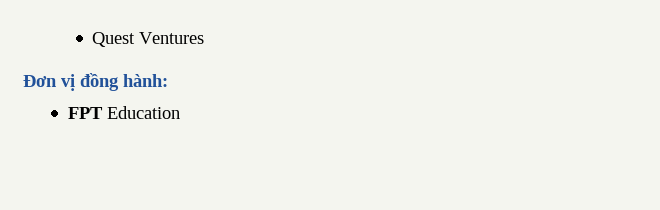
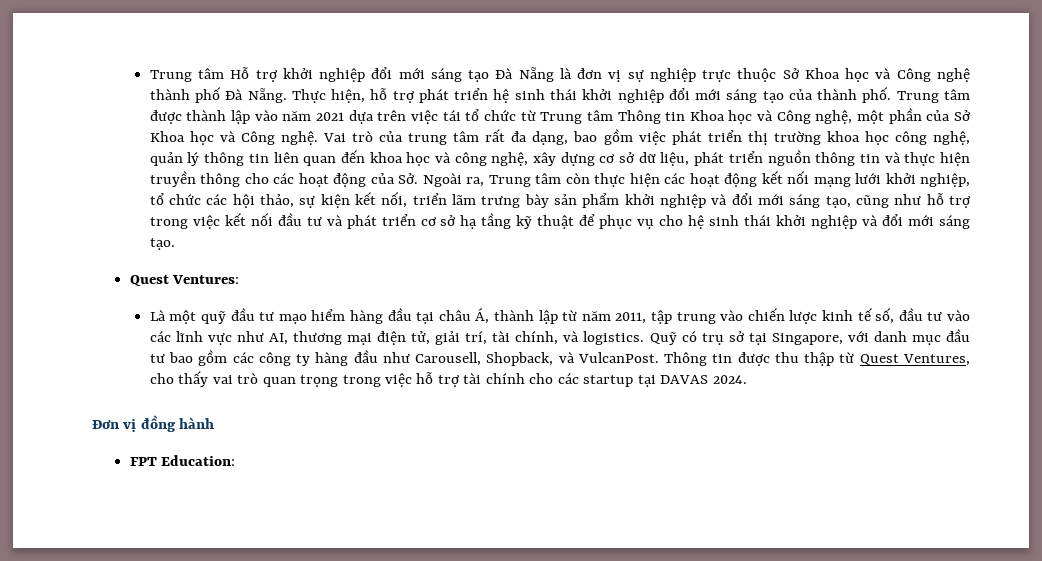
- Quest Ventures
+ Trung tâm Hỗ trợ khởi nghiệp đổi mới sáng tạo Đà Nẵng là đơn vị sự nghiệp trực thuộc Sở Khoa học và Công nghệ thành phố Đà Nẵng. Thực hiện, hỗ trợ phát triển hệ sinh thái khởi nghiệp đổi mới sáng tạo của thành phố. Trung tâm được thành lập vào năm 2021 dựa trên việc tái tổ chức từ Trung tâm Thông tin Khoa học và Công nghệ, một phần của Sở Khoa học và Công nghệ. Vai trò của trung tâm rất đa dạng, bao gồm việc phát triển thị trường khoa học công nghệ, quản lý thông tin liên quan đến khoa học và công nghệ, xây dựng cơ sở dữ liệu, phát triển nguồn thông tin và thực hiện truyền thông cho các hoạt động của Sở. Ngoài ra, Trung tâm còn thực hiện các hoạt động kết nối mạng lưới khởi nghiệp, tổ chức các hội thảo, sự kiện kết nối, triển lãm trưng bày sản phẩm khởi nghiệp và đổi mới sáng tạo, cũng như hỗ trợ trong việc kết nối đầu tư và phát triển cơ sở hạ tầng kỹ thuật để phục vụ cho hệ sinh thái khởi nghiệp và đổi mới sáng tạo.
+ Quest Ventures:
+ Là một quỹ đầu tư mạo hiểm hàng đầu tại châu Á, thành lập từ năm 2011, tập trung vào chiến lược kinh tế số, đầu tư vào các lĩnh vực như AI, thương mại điện tử, giải trí, tài chính, và logistics. Quỹ có trụ sở tại Singapore, với danh mục đầu tư bao gồm các công ty hàng đầu như Carousell, Shopback, và VulcanPost. Thông tin được thu thập từ Quest Ventures, cho thấy vai trò quan trọng trong việc hỗ trợ tài chính cho các startup tại DAVAS 2024.
- Đơn vị đồng hành:
+ Đơn vị đồng hành
- FPT Education
+ FPT Education:

